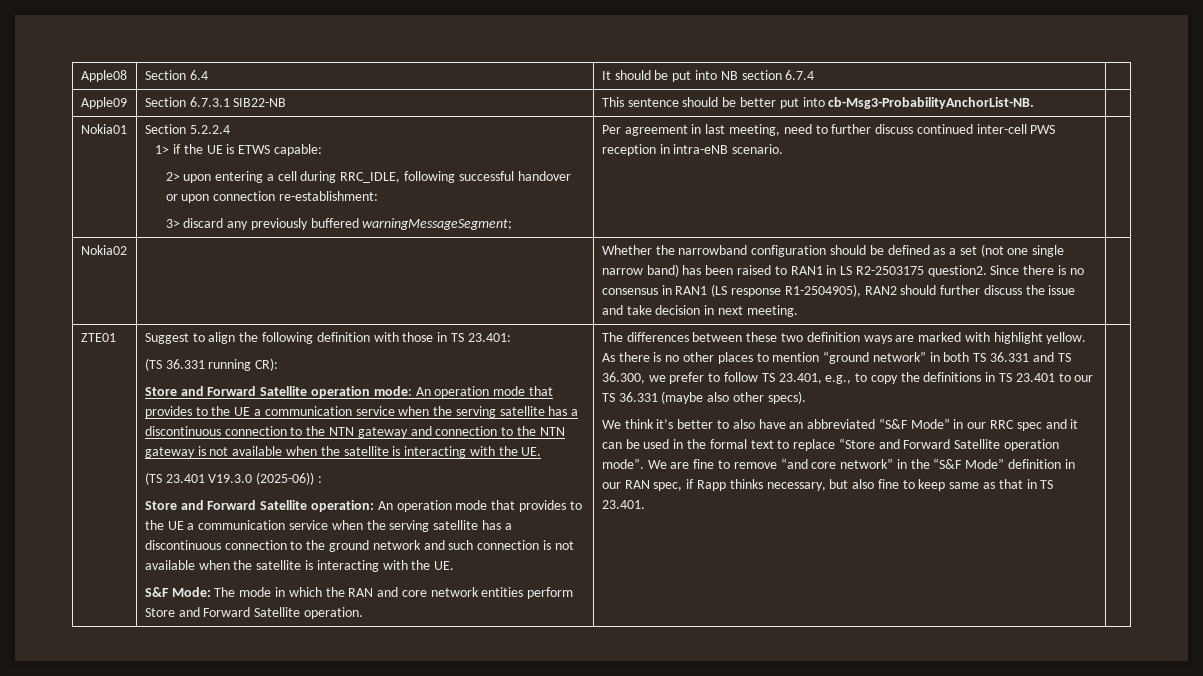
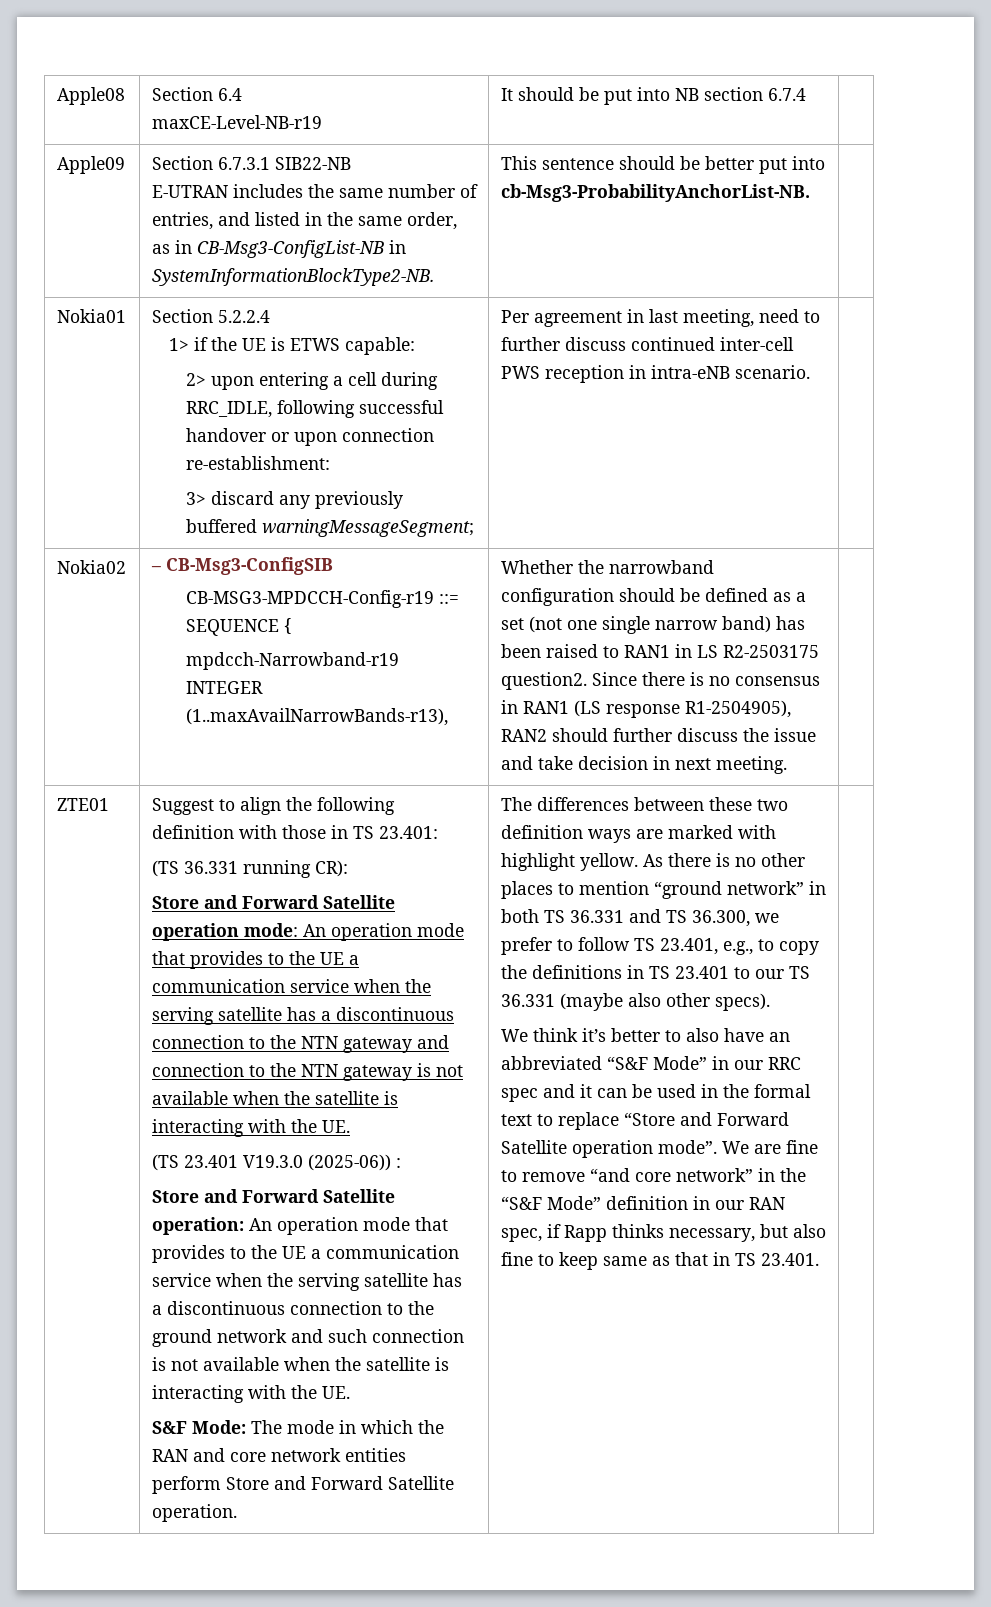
- Apple08 | Section 6.4 | It should be put into NB section 6.7.4 |
+ Apple08 | Section 6.4
+ maxCE-Level-NB-r19 | It should be put into NB section 6.7.4 |
- Apple09 | Section 6.7.3.1 SIB22-NB | This sentence should be better put into cb-Msg3-ProbabilityAnchorList-NB. |
+ Apple09 | Section 6.7.3.1 SIB22-NB
+ E-UTRAN includes the same number of entries, and listed in the same order, as in CB-Msg3-ConfigList-NB in SystemInformationBlockType2-NB. | This sentence should be better put into cb-Msg3-ProbabilityAnchorList-NB. |
+ – CB-Msg3-ConfigSIB
+ CB-MSG3-MPDCCH-Config-r19 ::= SEQUENCE {
+ mpdcch-Narrowband-r19 INTEGER (1..maxAvailNarrowBands-r13),

